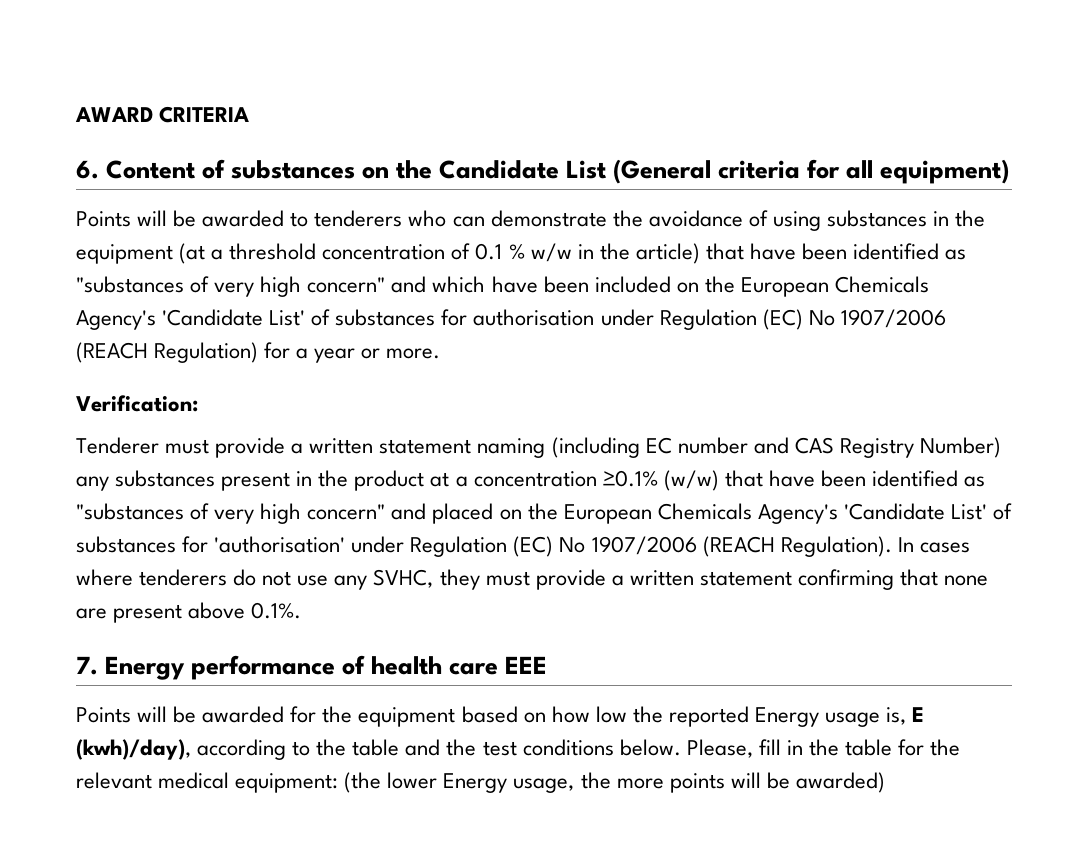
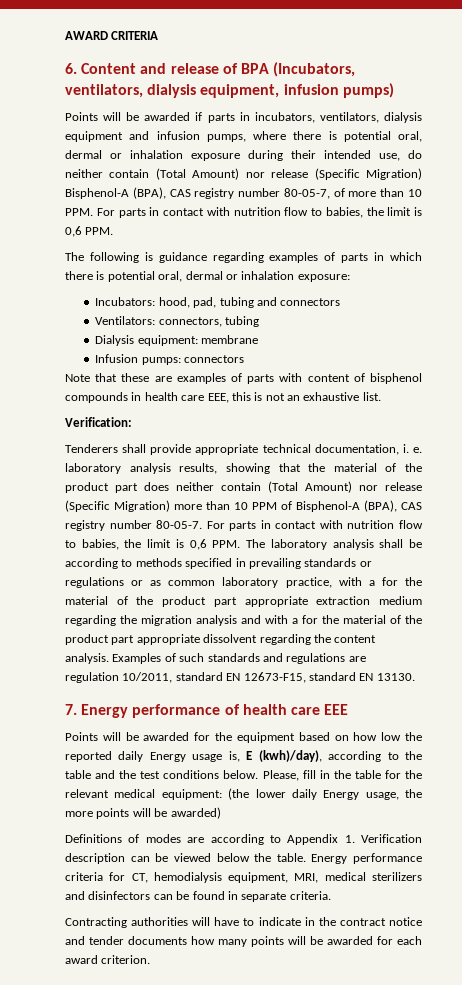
- 6. Content of substances on the Candidate List (General criteria for all equipment)
- Points will be awarded to tenderers who can demonstrate the avoidance of using substances in the equipment (at a threshold concentration of 0.1 % w/w in the article) that have been identified as "substances of very high concern" and which have been included on the European Chemicals Agency's 'Candidate List' of substances for authorisation under Regulation (EC) No 1907/2006 (REACH Regulation) for a year or more.
+ 6. Content and release of BPA (Incubators, ventilators, dialysis equipment, infusion pumps)
+ Points will be awarded if parts in incubators, ventilators, dialysis equipment and infusion pumps, where there is potential oral, dermal or inhalation exposure during their intended use, do neither contain (Total Amount) nor release (Specific Migration) Bisphenol-A (BPA), CAS registry number 80-05-7, of more than 10 PPM. For parts in contact with nutrition flow to babies, the limit is 0,6 PPM.
+ The following is guidance regarding examples of parts in which there is potential oral, dermal or inhalation exposure:
+ Incubators: hood, pad, tubing and connectors
+ Ventilators: connectors, tubing
+ Dialysis equipment: membrane
+ Infusion pumps: connectors
+ Note that these are examples of parts with content of bisphenol compounds in health care EEE, this is not an exhaustive list.
  Verification:
- Tenderer must provide a written statement naming (including EC number and CAS Registry Number) any substances present in the product at a concentration ≥0.1% (w/w) that have been identified as "substances of very high concern" and placed on the European Chemicals Agency's 'Candidate List' of substances for 'authorisation' under Regulation (EC) No 1907/2006 (REACH Regulation). In cases where tenderers do not use any SVHC, they must provide a written statement confirming that none are present above 0.1%.
+ Tenderers shall provide appropriate technical documentation, i. e. laboratory analysis results, showing that the material of the product part does neither contain (Total Amount) nor release (Specific Migration) more than 10 PPM of Bisphenol-A (BPA), CAS registry number 80-05-7. For parts in contact with nutrition flow to babies, the limit is 0,6 PPM. The laboratory analysis shall be according to methods specified in prevailing standards or regulations or as common laboratory practice, with a for the material of the product part appropriate extraction medium regarding the migration analysis and with a for the material of the product part appropriate dissolvent regarding the content analysis. Examples of such standards and regulations are regulation 10/2011, standard EN 12673-F15, standard EN 13130.
- Points will be awarded for the equipment based on how low the reported Energy usage is, E (kwh)/day), according to the table and the test conditions below.
+ Points will be awarded for the equipment based on how low the reported daily Energy usage is, E (kwh)/day), according to the table and the test conditions below.
- Please, fill in the table for the relevant medical equipment: (the lower Energy usage, the more points will be awarded)
+ Please, fill in the table for the relevant medical equipment: (the lower daily Energy usage, the more points will be awarded)
+ Definitions of modes are according to Appendix 1. Verification description can be viewed below the table. Energy performance criteria for CT, hemodialysis equipment, MRI, medical sterilizers and disinfectors can be found in separate criteria.
+ Contracting authorities will have to indicate in the contract notice and tender documents how many points will be awarded for each award criterion.

